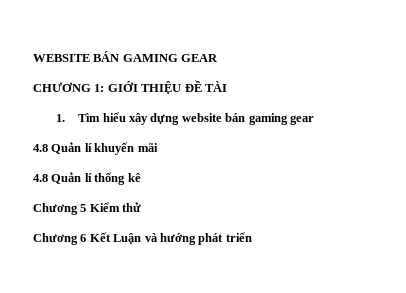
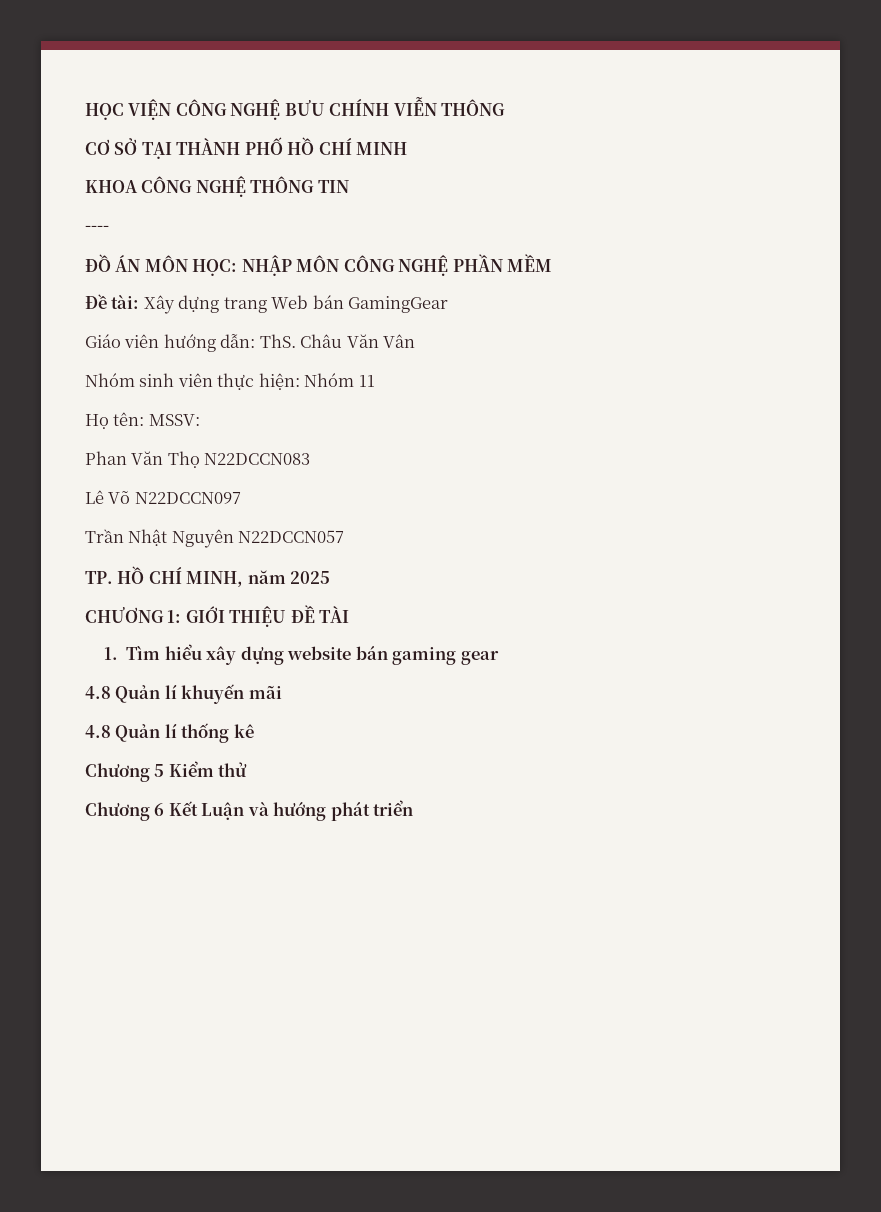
- WEBSITE BÁN GAMING GEAR
+ HỌC VIỆN CÔNG NGHỆ BƯU CHÍNH VIỄN THÔNG
+ CƠ SỞ TẠI THÀNH PHỐ HỒ CHÍ MINH
+ KHOA CÔNG NGHỆ THÔNG TIN
+ ----
+ ĐỒ ÁN MÔN HỌC: NHẬP MÔN CÔNG NGHỆ PHẦN MỀM
+ Đề tài: Xây dựng trang Web bán GamingGear
+ Giáo viên hướng dẫn: ThS. Châu Văn Vân
+ Nhóm sinh viên thực hiện: Nhóm 11
+ Họ tên: MSSV:
+ Phan Văn Thọ N22DCCN083
+ Lê Võ N22DCCN097
+ Trần Nhật Nguyên N22DCCN057
+ TP. HỒ CHÍ MINH, năm 2025

